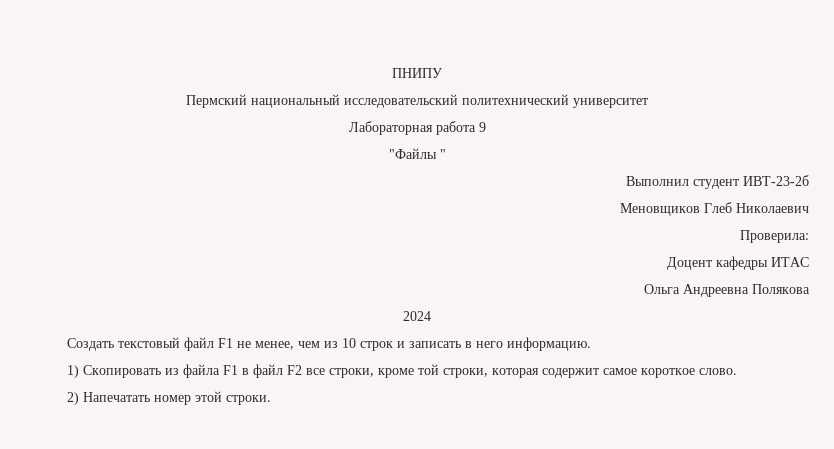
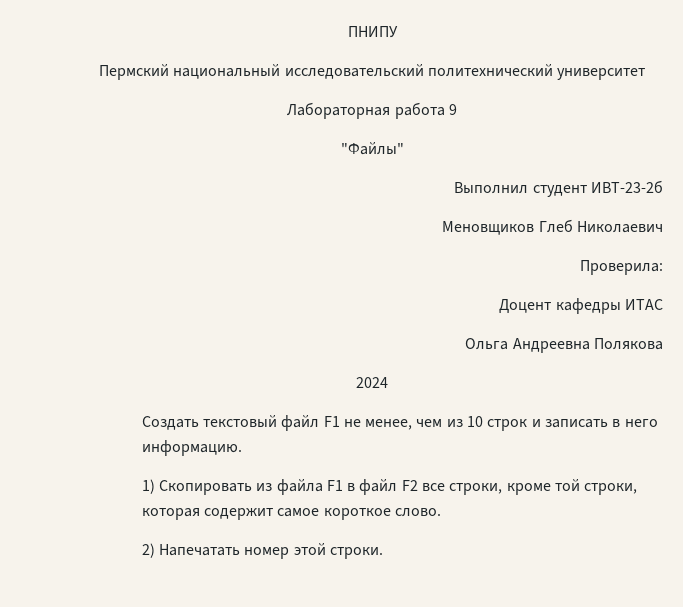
- "Файлы "
+ "Файлы"

